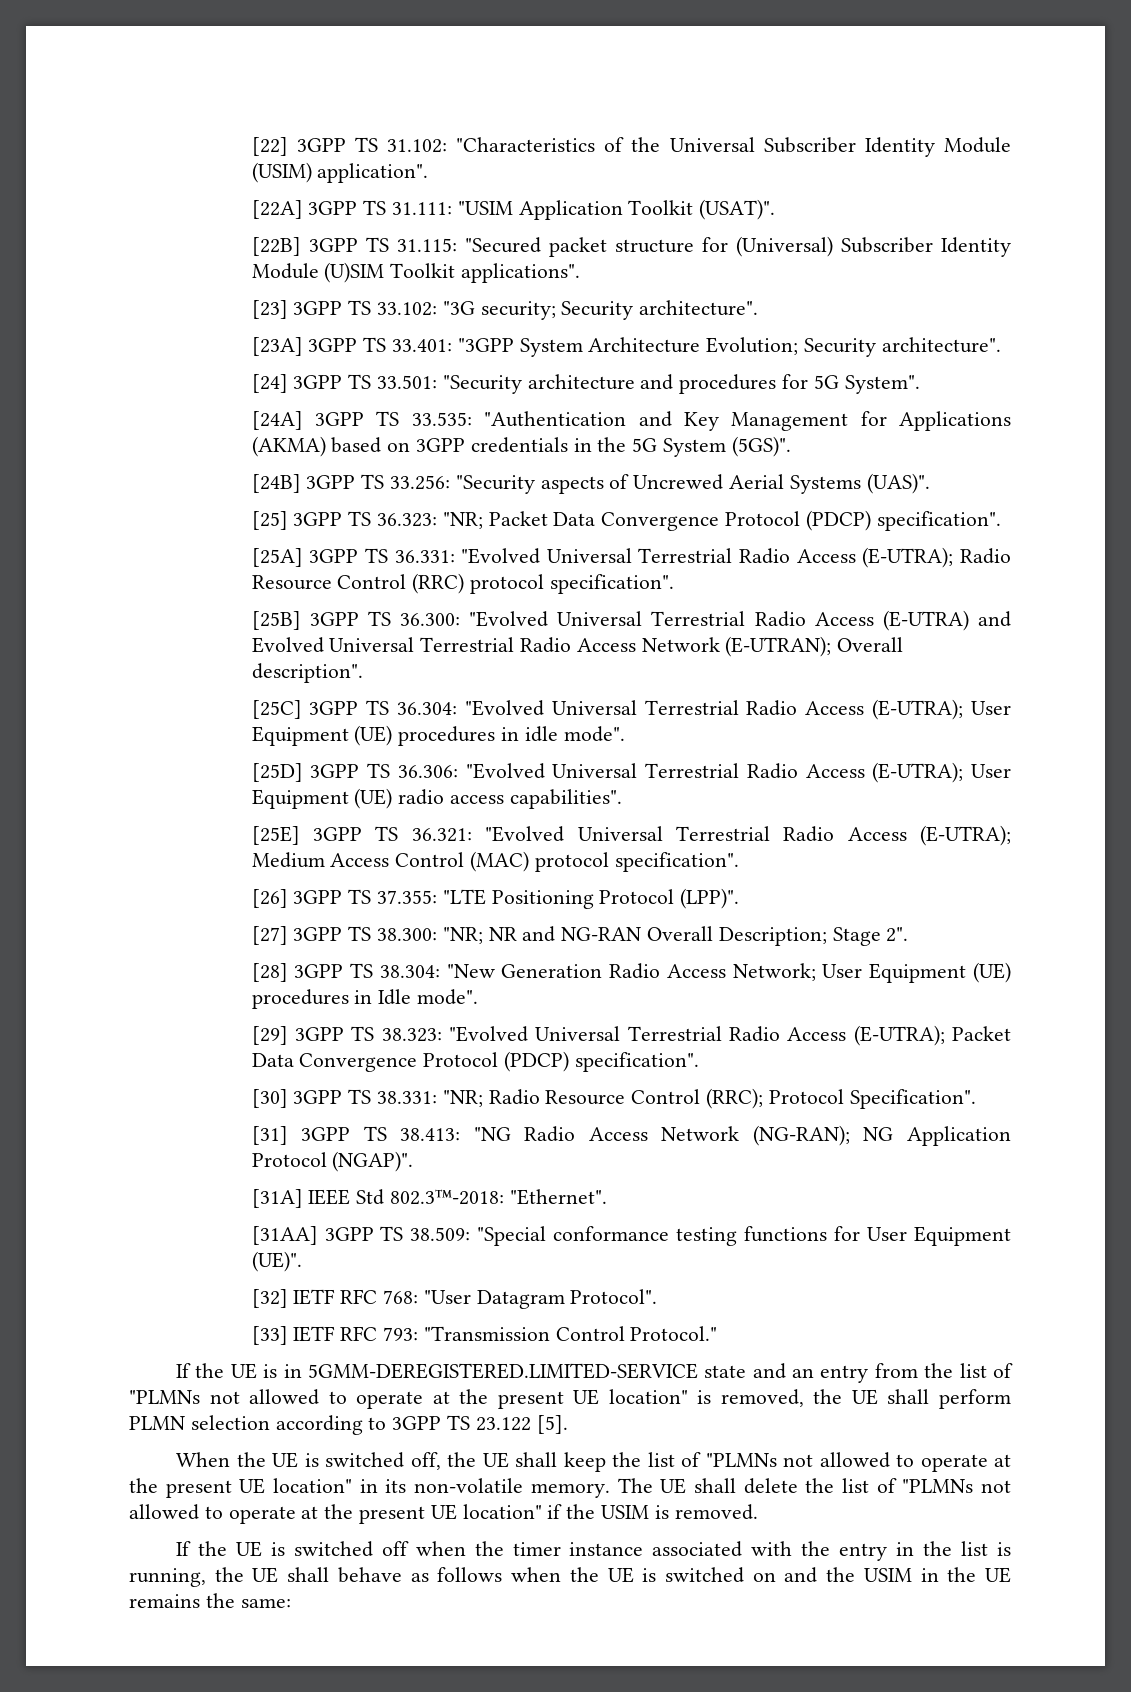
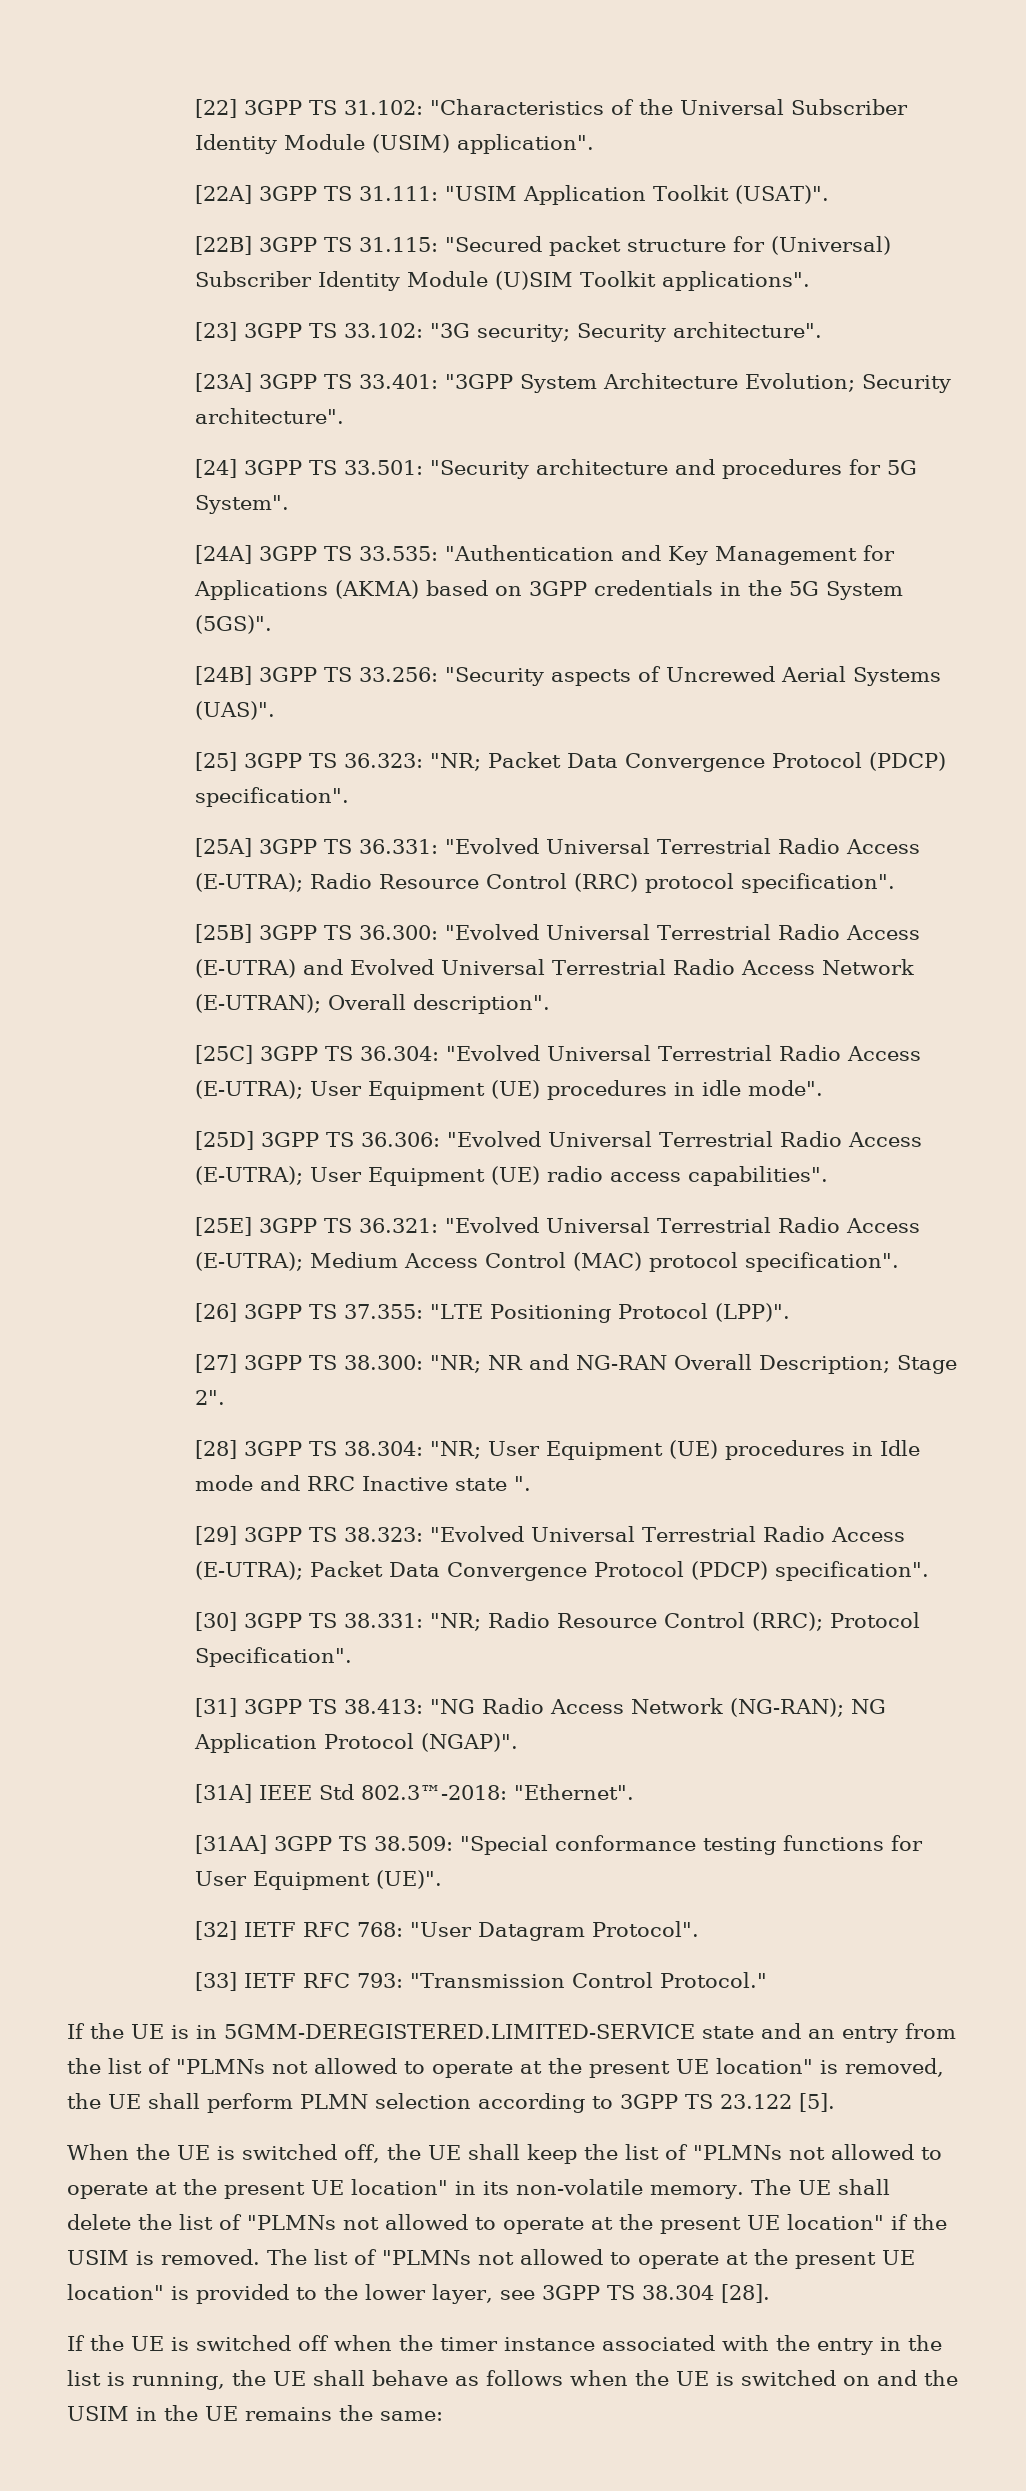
- [28] 3GPP TS 38.304: "New Generation Radio Access Network; User Equipment (UE) procedures in Idle mode".
+ [28] 3GPP TS 38.304: "NR; User Equipment (UE) procedures in Idle mode and RRC Inactive state ".
+ The list of "PLMNs not allowed to operate at the present UE location" is provided to the lower layer, see 3GPP TS 38.304 [28].

